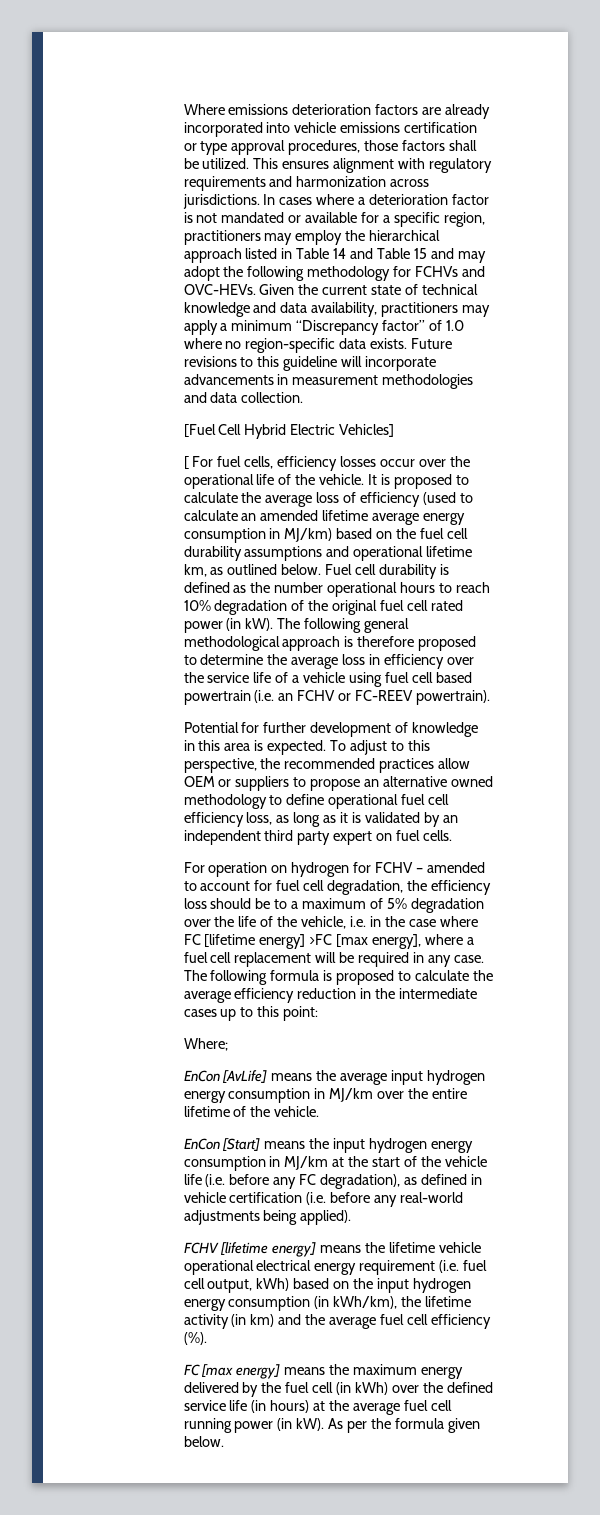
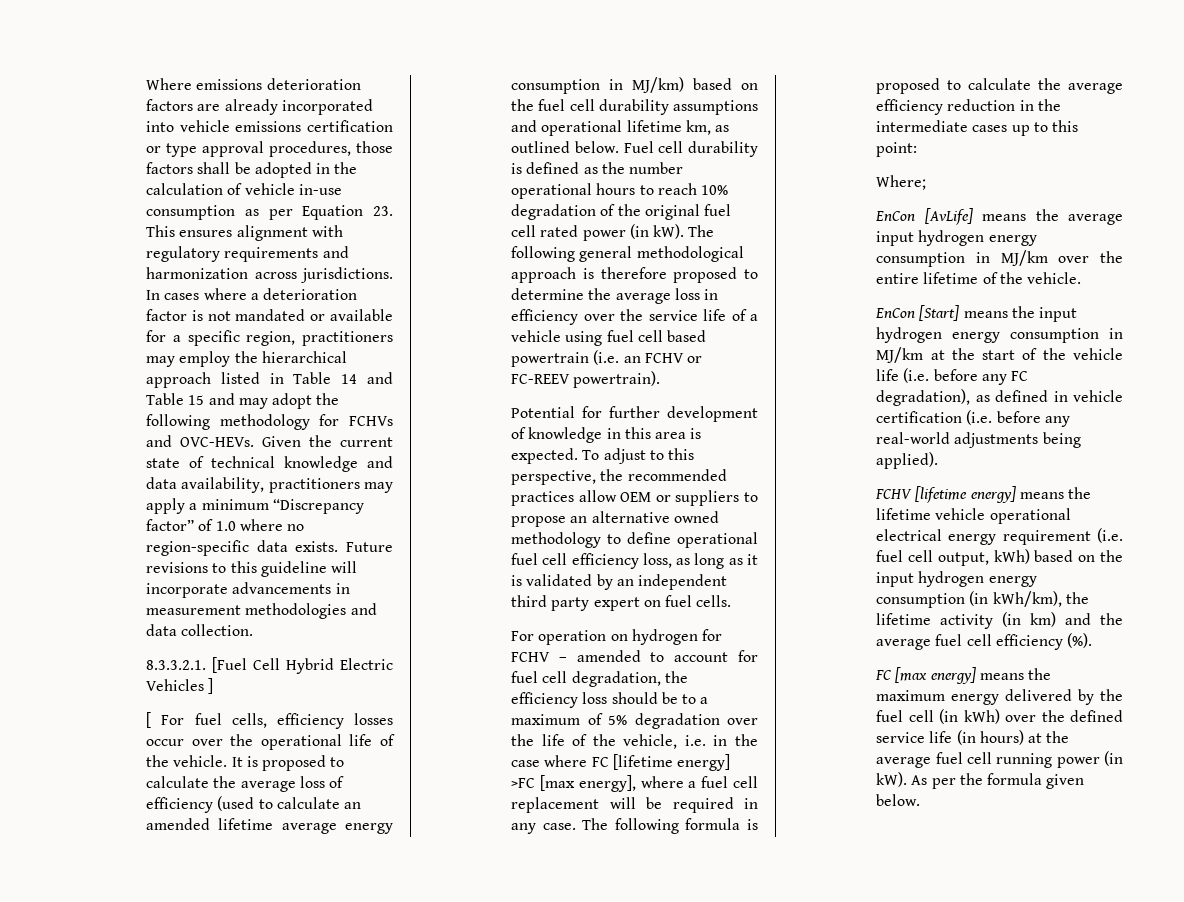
- Where emissions deterioration factors are already incorporated into vehicle emissions certification or type approval procedures, those factors shall be utilized. This ensures alignment with regulatory requirements and harmonization across jurisdictions.
+ Where emissions deterioration factors are already incorporated into vehicle emissions certification or type approval procedures, those factors shall be adopted in the calculation of vehicle in-use consumption as per Equation 23. This ensures alignment with regulatory requirements and harmonization across jurisdictions.
- [Fuel Cell Hybrid Electric Vehicles]
+ 8.3.3.2.1. [Fuel Cell Hybrid Electric Vehicles ]

